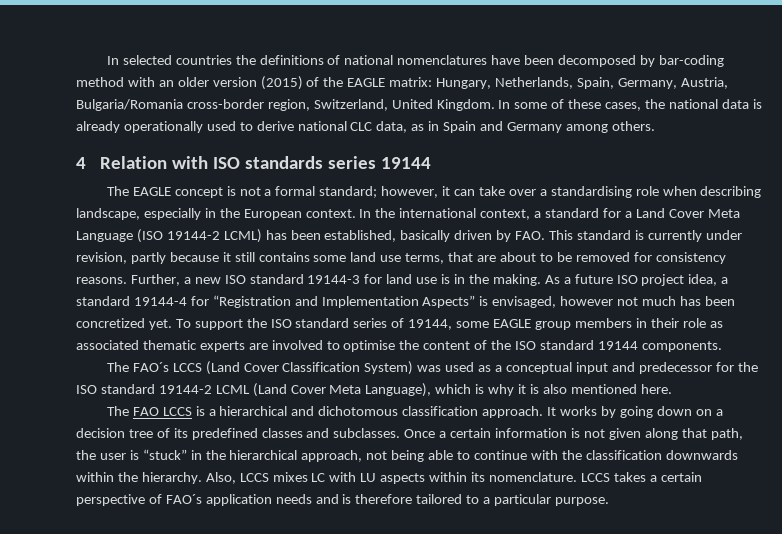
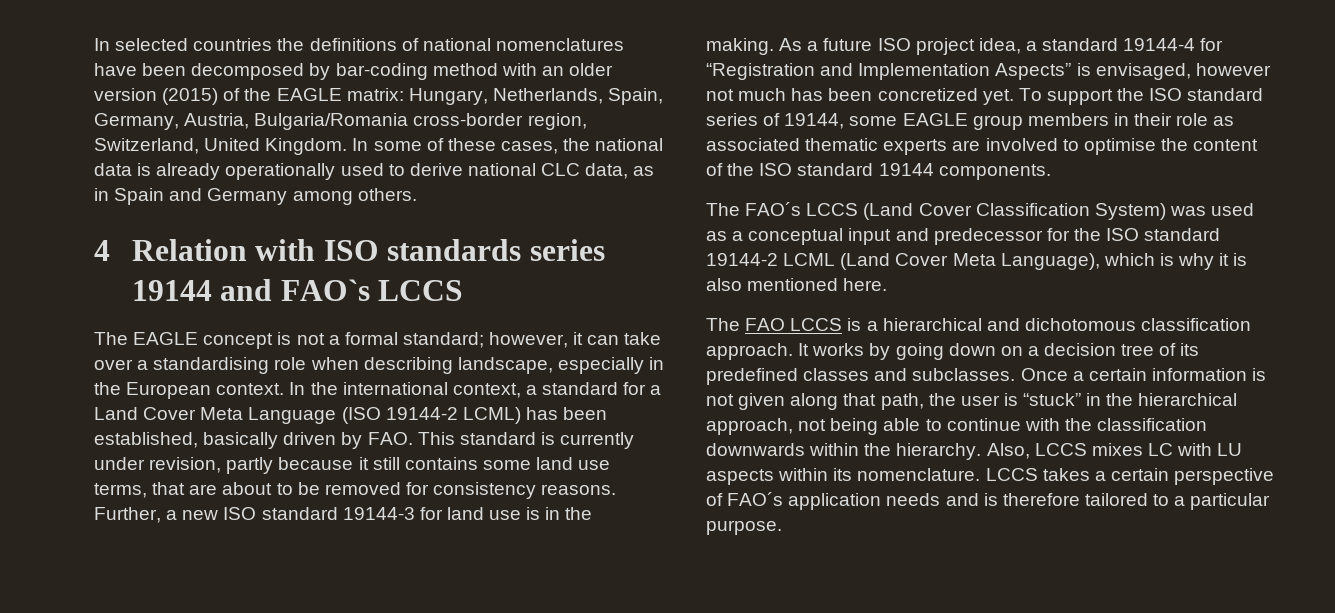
- 4 Relation with ISO standards series 19144
+ 4 Relation with ISO standards series 19144 and FAO`s LCCS

